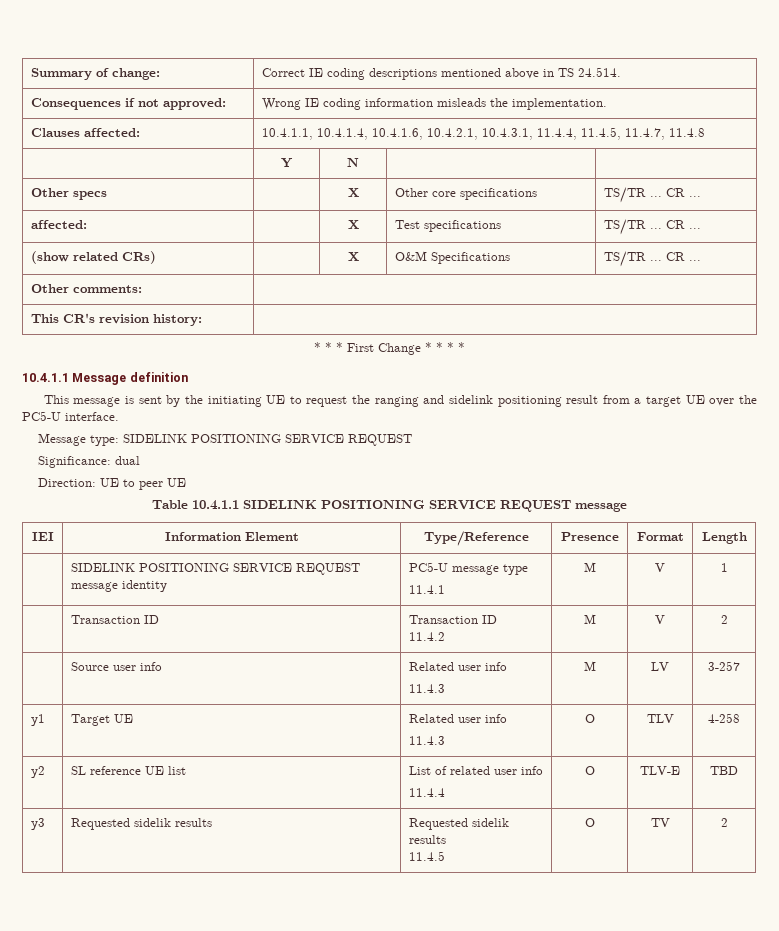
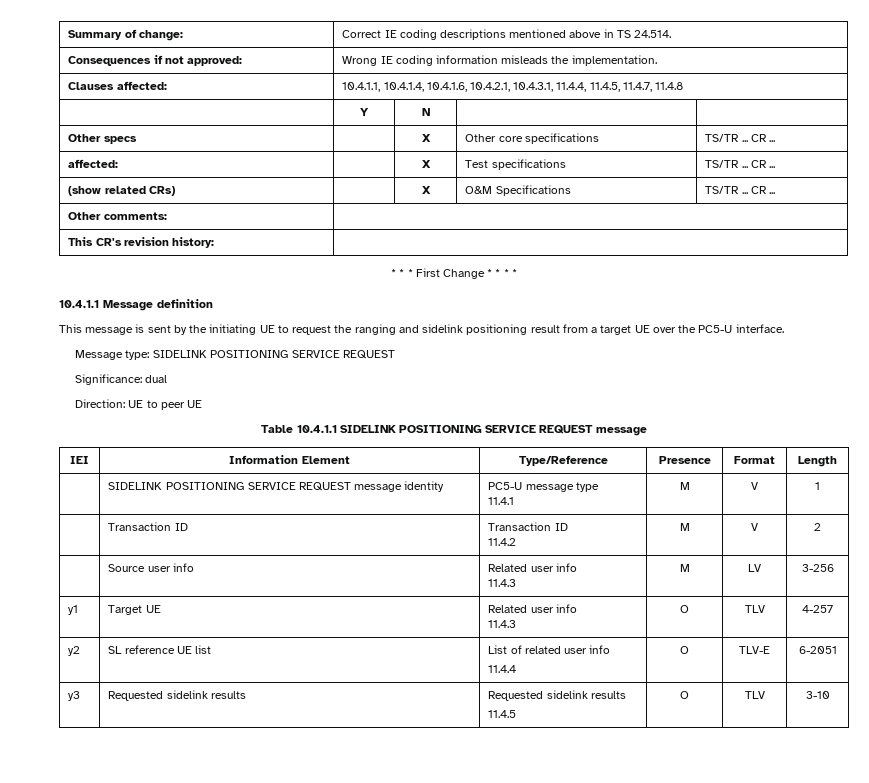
  | Source user info | Related user info
- 11.4.3 | M | LV | 3-257
+ 11.4.3 | M | LV | 3-256
  y1 | Target UE | Related user info
- 11.4.3 | O | TLV | 4-258
+ 11.4.3 | O | TLV | 4-257
  y2 | SL reference UE list | List of related user info
- 11.4.4 | O | TLV-E | TBD
+ 11.4.4 | O | TLV-E | 6-2051
- y3 | Requested sidelik results | Requested sidelik results
- 11.4.5 | O | TV | 2
+ y3 | Requested sidelink results | Requested sidelink results
+ 11.4.5 | O | TLV | 3-10

